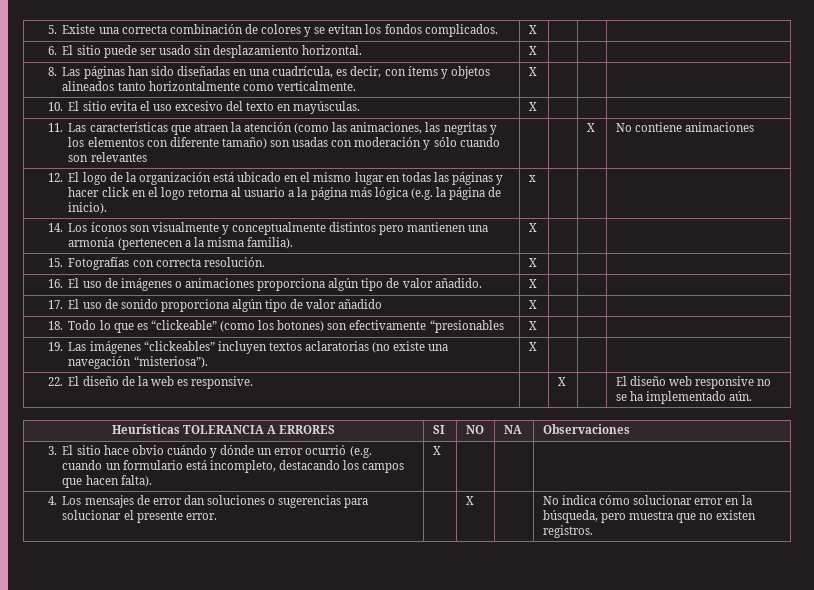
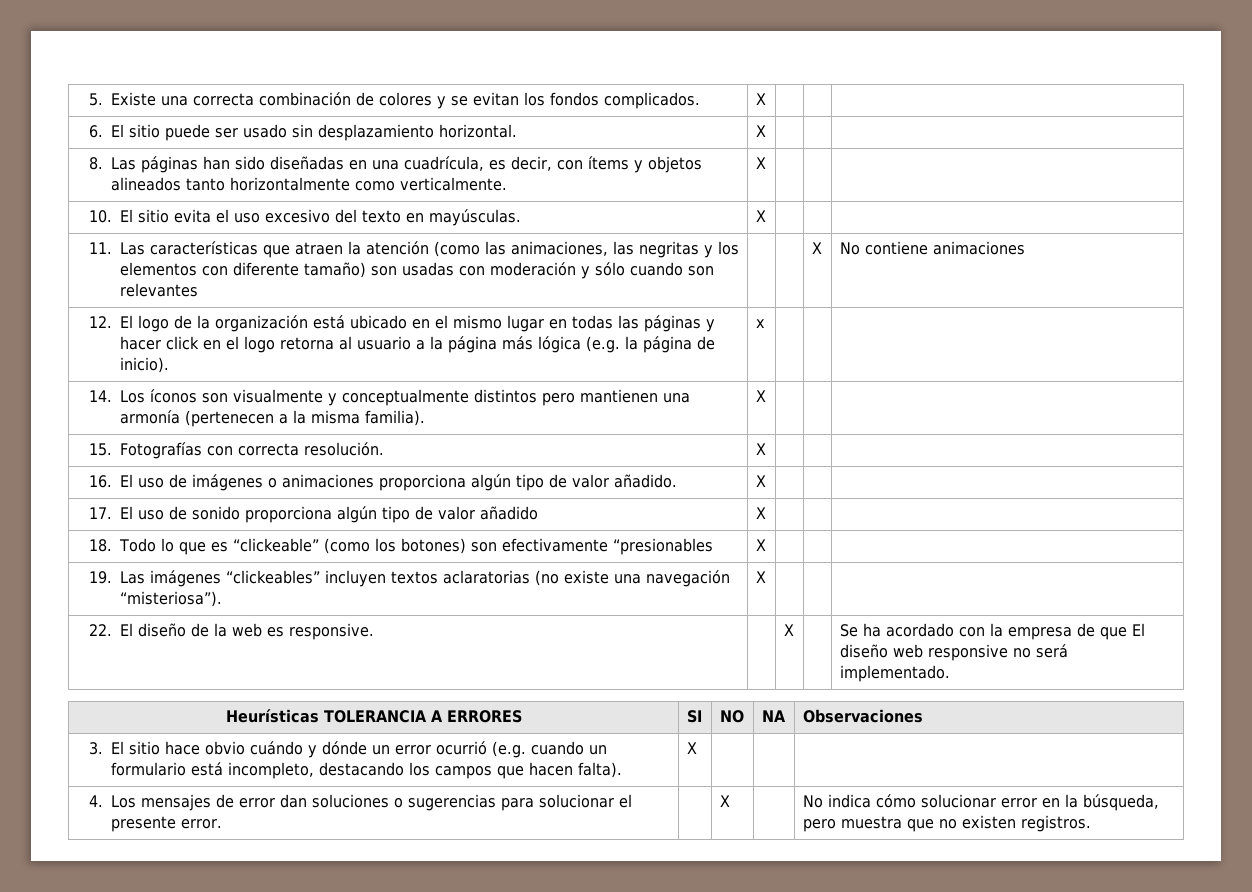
- 22. El diseño de la web es responsive. | | X | | El diseño web responsive no se ha implementado aún.
+ 22. El diseño de la web es responsive. | | X | | Se ha acordado con la empresa de que El diseño web responsive no será implementado.

